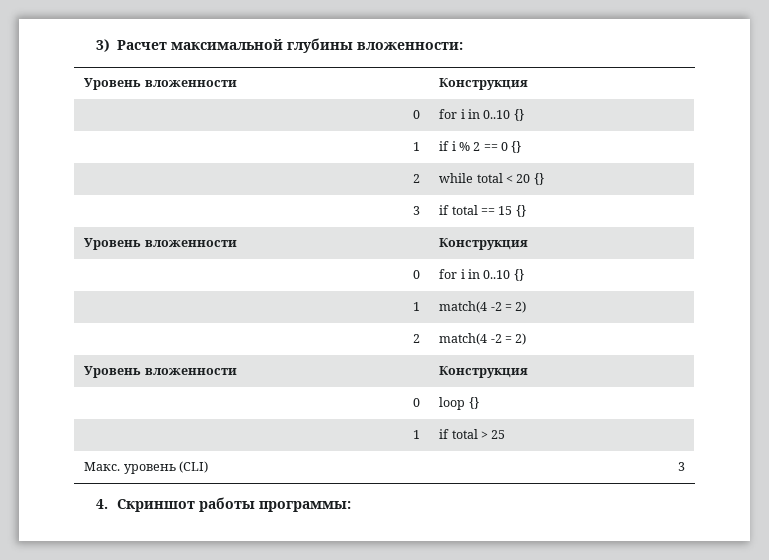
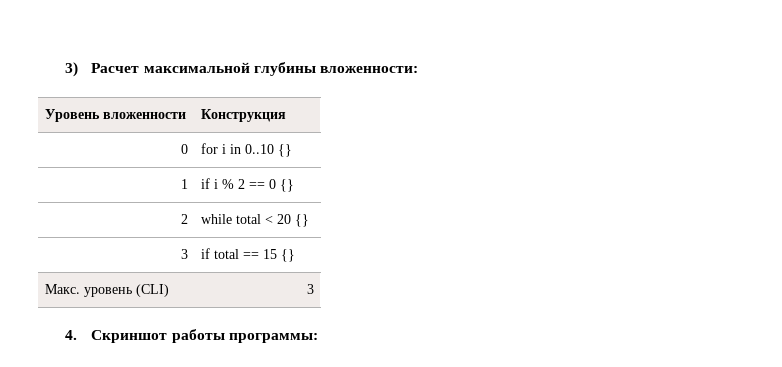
  3 | if total == 15 {}
- Уровень вложенности | Конструкция
- 0 | for i in 0..10 {}
- 1 | match(4 -2 = 2)
- 2 | match(4 -2 = 2)
- Уровень вложенности | Конструкция
- 0 | loop {}
- 1 | if total > 25

